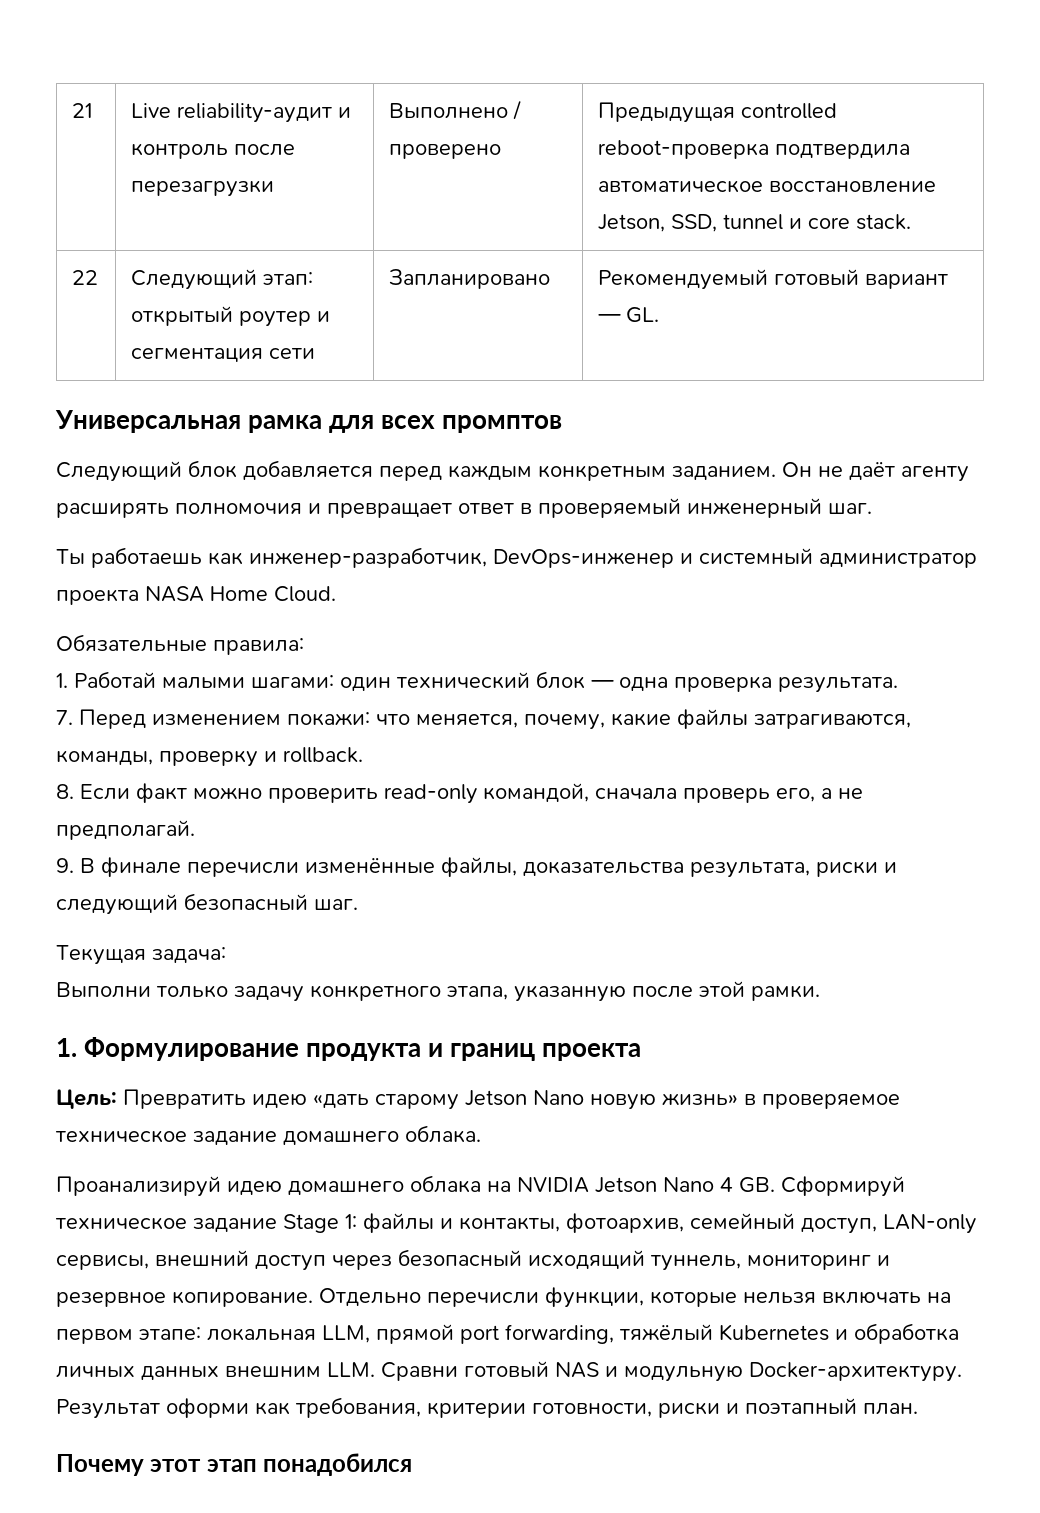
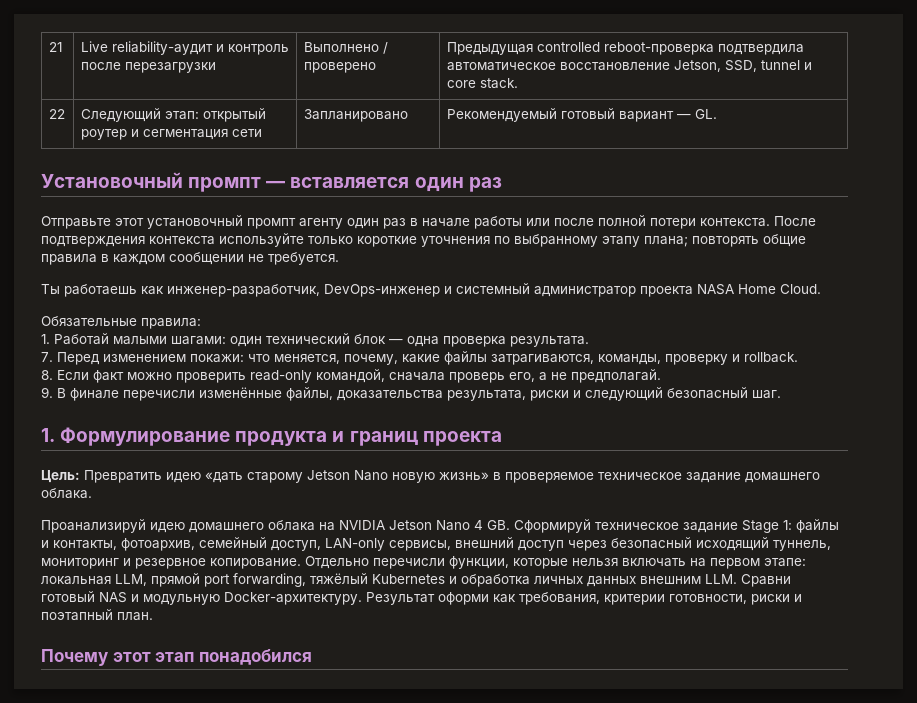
- Универсальная рамка для всех промптов
- Следующий блок добавляется перед каждым конкретным заданием. Он не даёт агенту расширять полномочия и превращает ответ в проверяемый инженерный шаг.
+ Установочный промпт — вставляется один раз
+ Отправьте этот установочный промпт агенту один раз в начале работы или после полной потери контекста. После подтверждения контекста используйте только короткие уточнения по выбранному этапу плана; повторять общие правила в каждом сообщении не требуется.
- Текущая задача:
- Выполни только задачу конкретного этапа, указанную после этой рамки.

